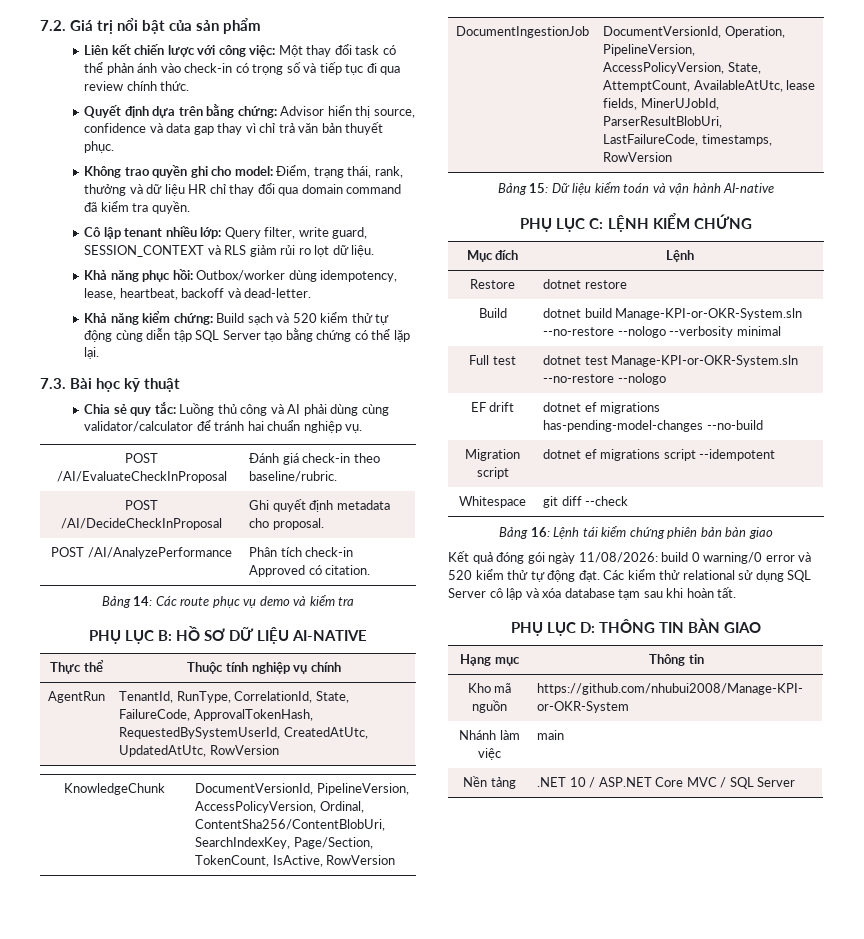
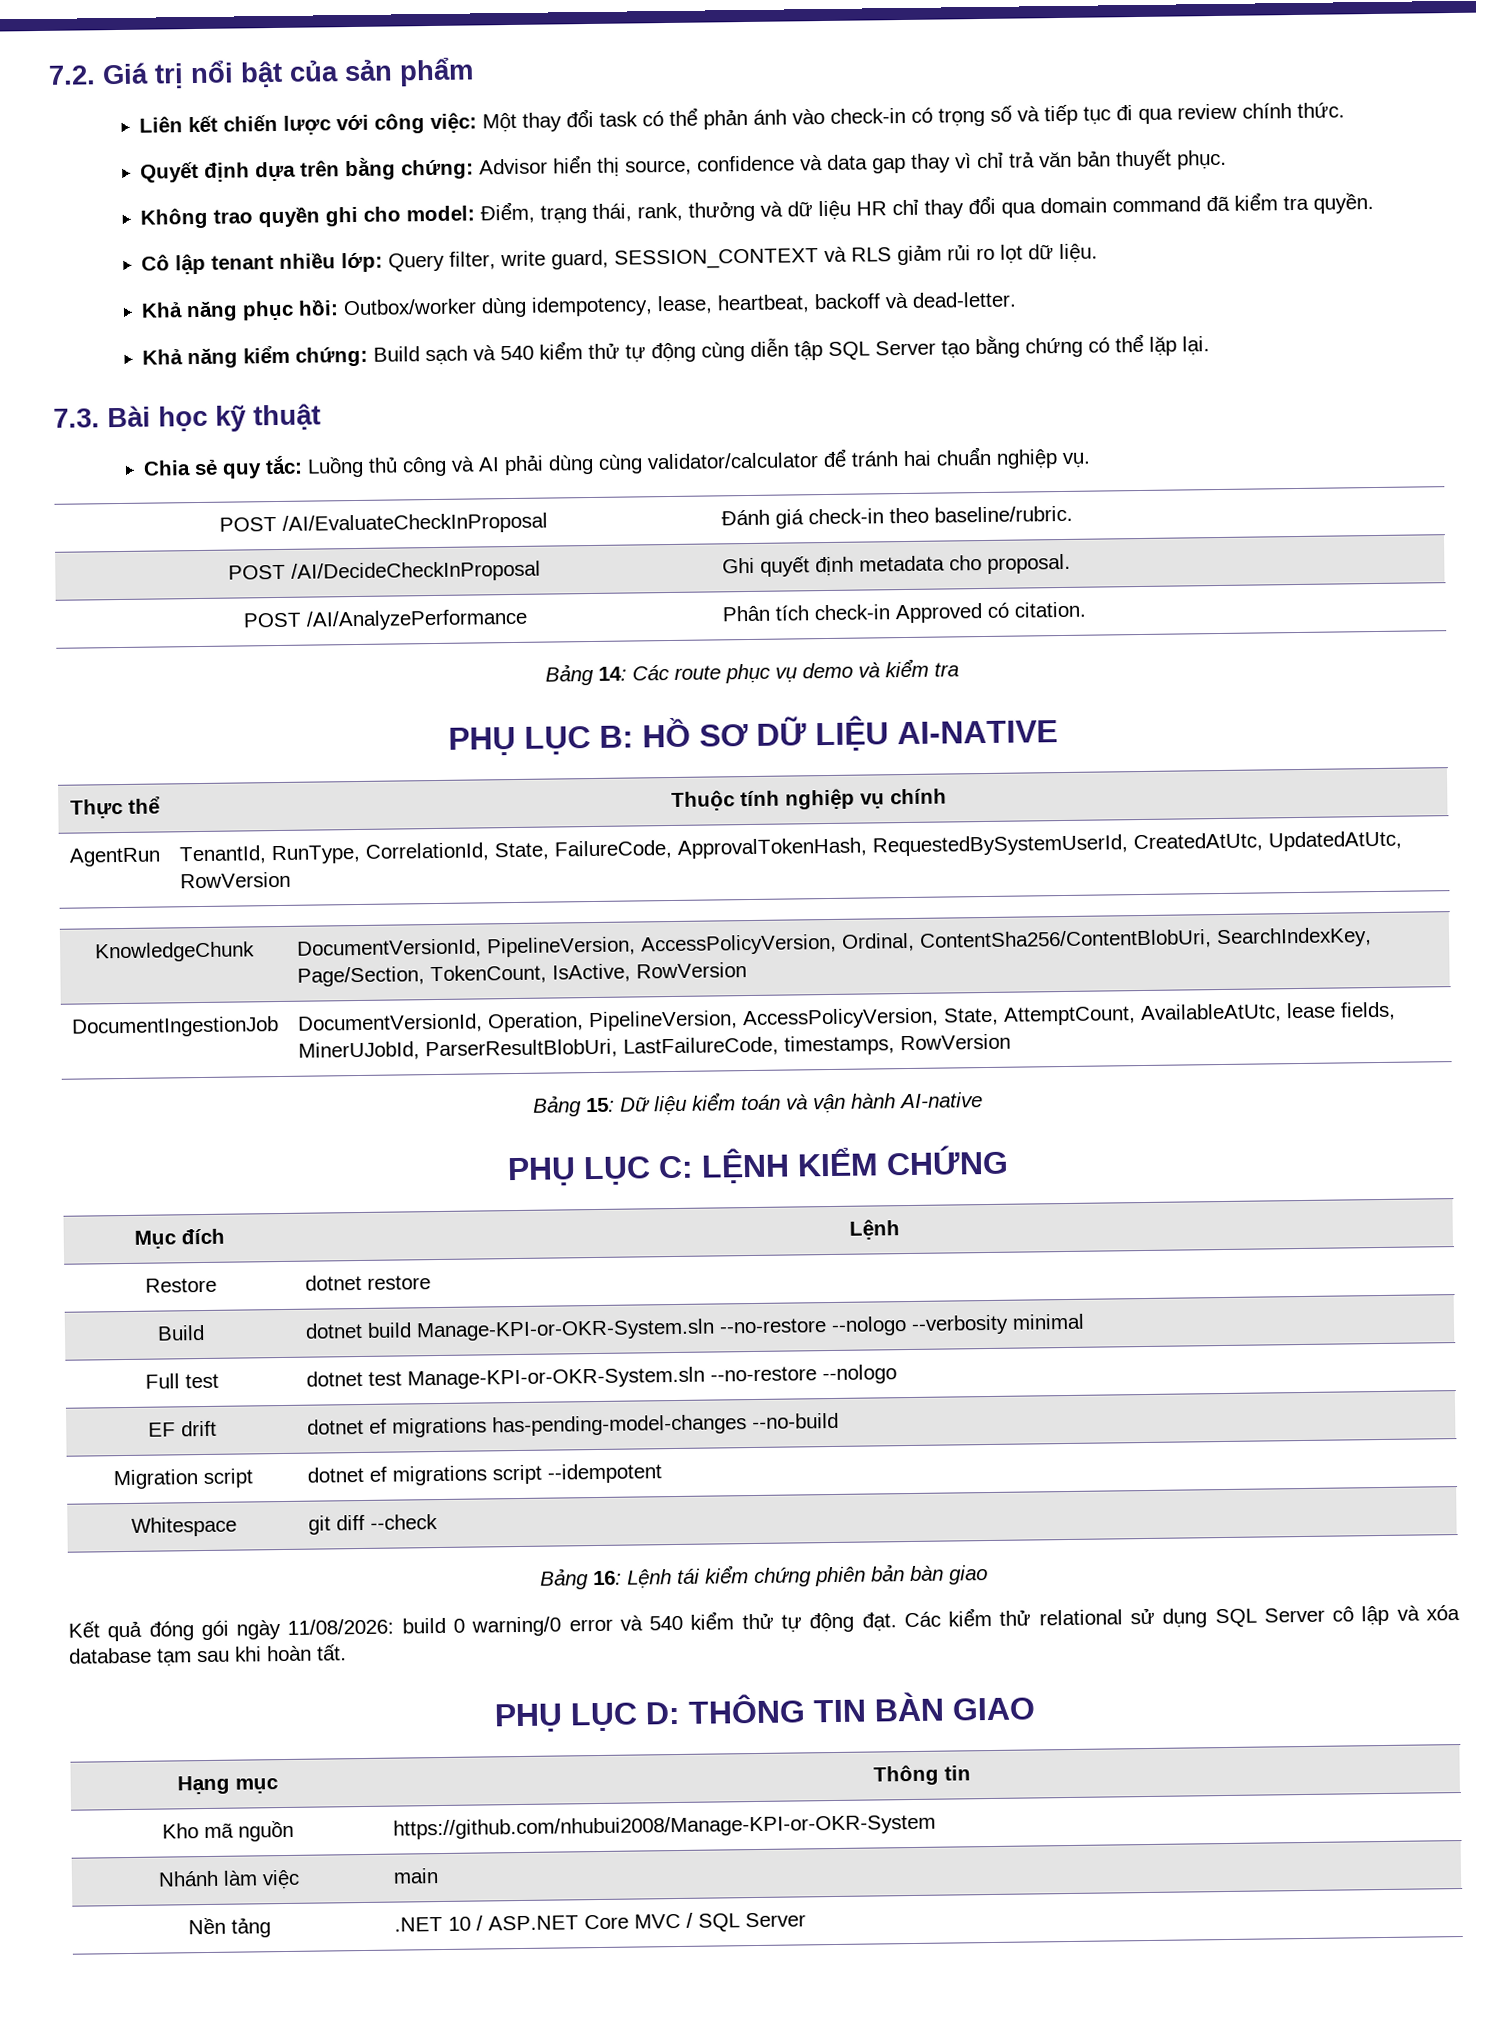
- Khả năng kiểm chứng: Build sạch và 520 kiểm thử tự động cùng diễn tập SQL Server tạo bằng chứng có thể lặp lại.
+ Khả năng kiểm chứng: Build sạch và 540 kiểm thử tự động cùng diễn tập SQL Server tạo bằng chứng có thể lặp lại.
- Kết quả đóng gói ngày 11/08/2026: build 0 warning/0 error và 520 kiểm thử tự động đạt.
+ Kết quả đóng gói ngày 11/08/2026: build 0 warning/0 error và 540 kiểm thử tự động đạt.

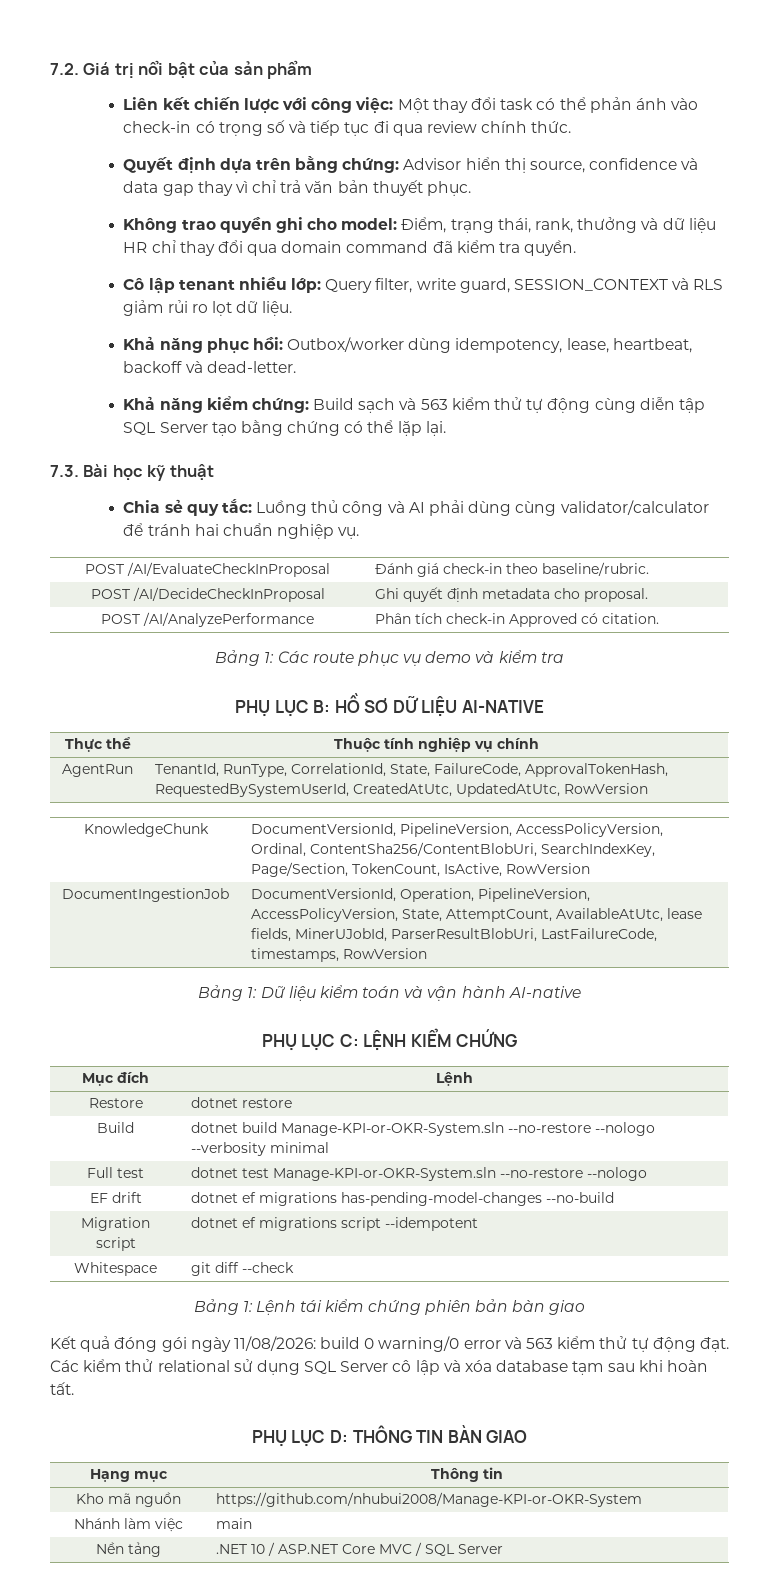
- Khả năng kiểm chứng: Build sạch và 540 kiểm thử tự động cùng diễn tập SQL Server tạo bằng chứng có thể lặp lại.
+ Khả năng kiểm chứng: Build sạch và 563 kiểm thử tự động cùng diễn tập SQL Server tạo bằng chứng có thể lặp lại.
- Bảng 14: Các route phục vụ demo và kiểm tra
+ Bảng 1: Các route phục vụ demo và kiểm tra
- Bảng 15: Dữ liệu kiểm toán và vận hành AI-native
+ Bảng 1: Dữ liệu kiểm toán và vận hành AI-native
- Bảng 16: Lệnh tái kiểm chứng phiên bản bàn giao
+ Bảng 1: Lệnh tái kiểm chứng phiên bản bàn giao
- Kết quả đóng gói ngày 11/08/2026: build 0 warning/0 error và 540 kiểm thử tự động đạt.
+ Kết quả đóng gói ngày 11/08/2026: build 0 warning/0 error và 563 kiểm thử tự động đạt.

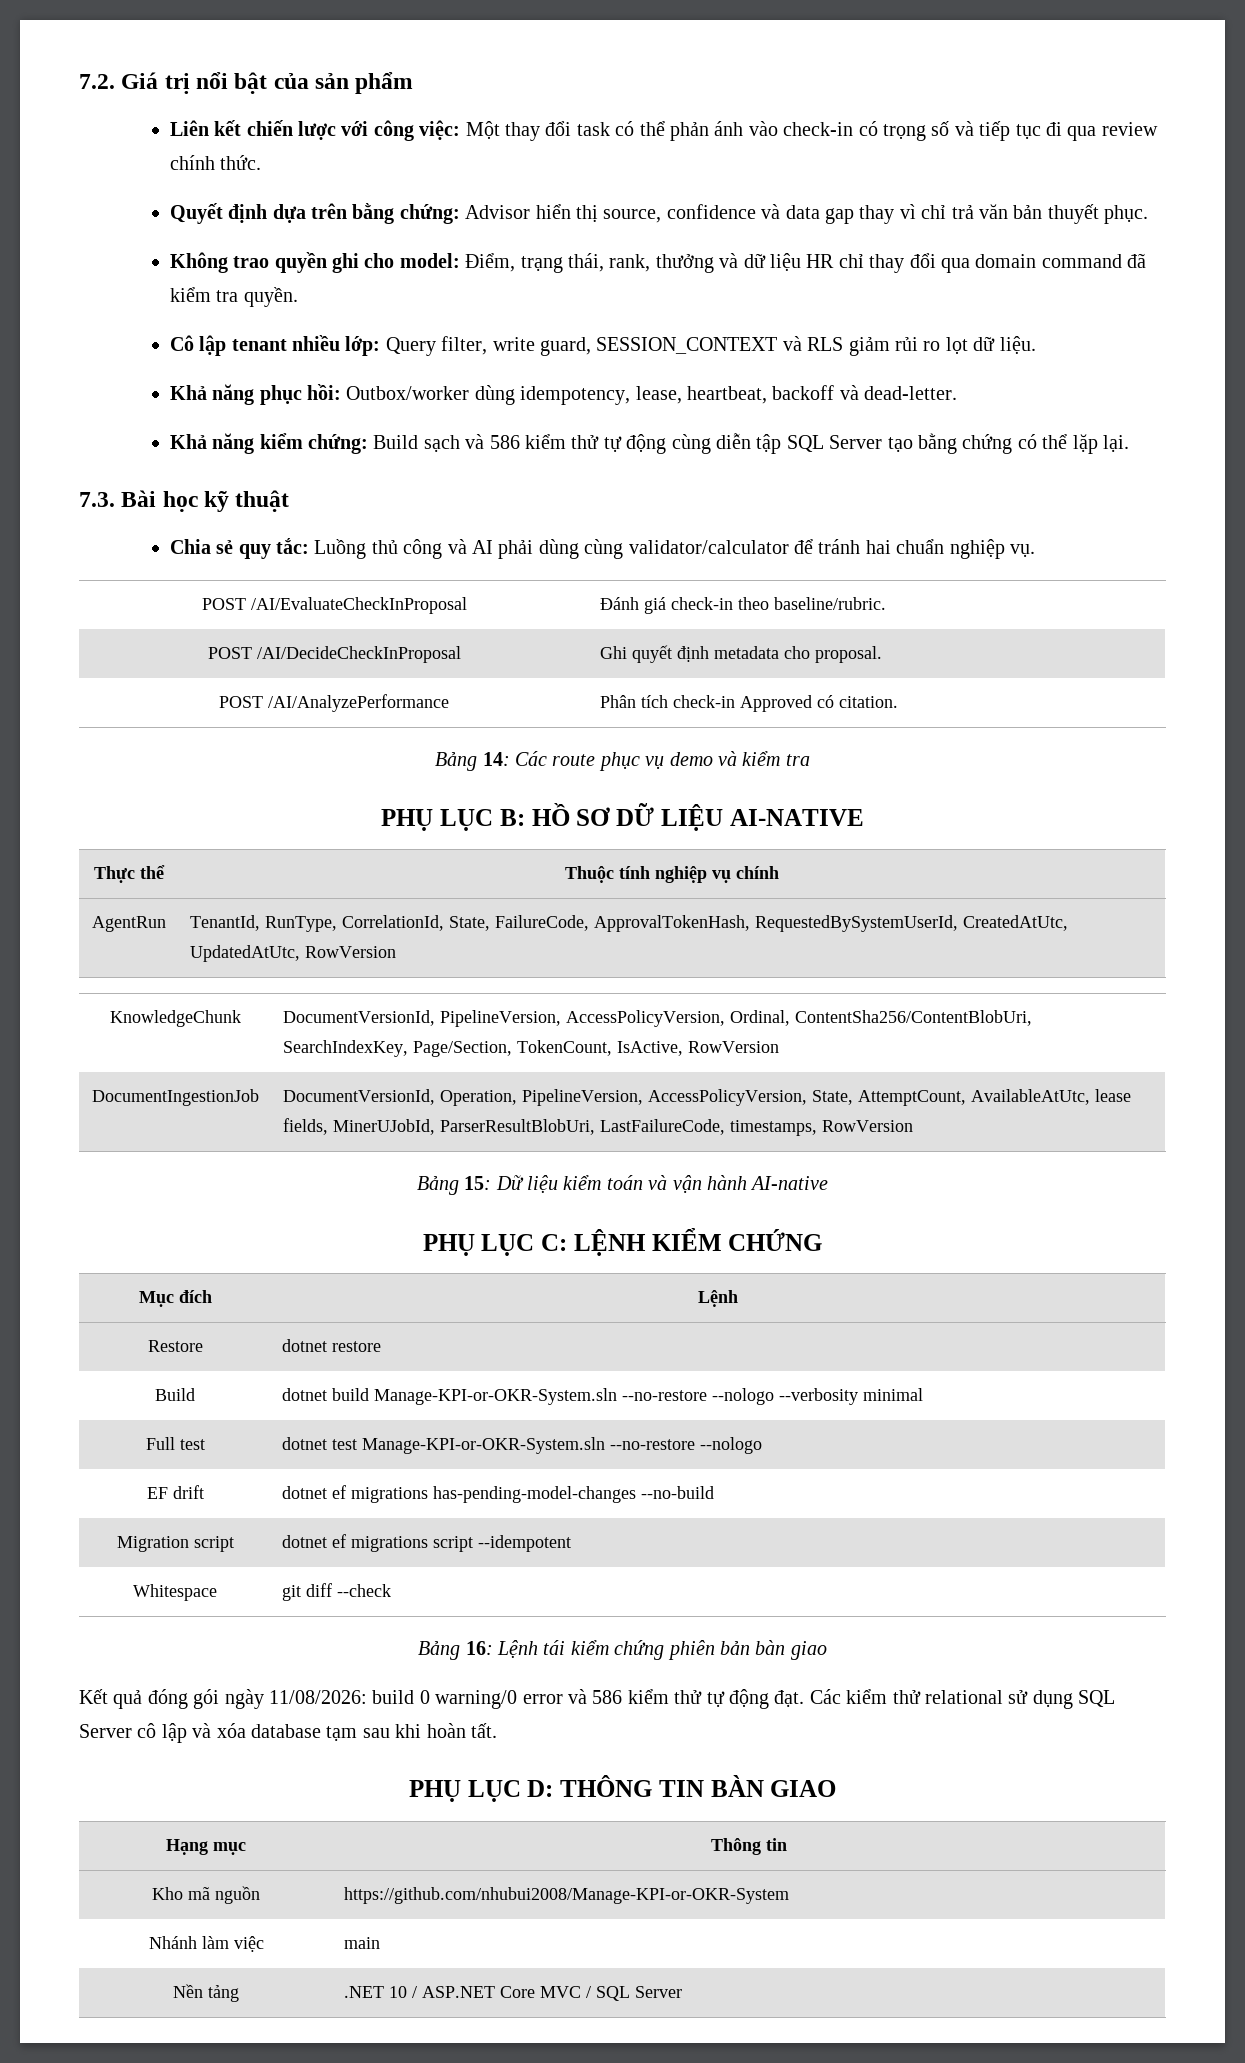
- Khả năng kiểm chứng: Build sạch và 563 kiểm thử tự động cùng diễn tập SQL Server tạo bằng chứng có thể lặp lại.
+ Khả năng kiểm chứng: Build sạch và 586 kiểm thử tự động cùng diễn tập SQL Server tạo bằng chứng có thể lặp lại.
- Bảng 1: Các route phục vụ demo và kiểm tra
+ Bảng 14: Các route phục vụ demo và kiểm tra
- Bảng 1: Dữ liệu kiểm toán và vận hành AI-native
+ Bảng 15: Dữ liệu kiểm toán và vận hành AI-native
- Bảng 1: Lệnh tái kiểm chứng phiên bản bàn giao
+ Bảng 16: Lệnh tái kiểm chứng phiên bản bàn giao
- Kết quả đóng gói ngày 11/08/2026: build 0 warning/0 error và 563 kiểm thử tự động đạt.
+ Kết quả đóng gói ngày 11/08/2026: build 0 warning/0 error và 586 kiểm thử tự động đạt.

